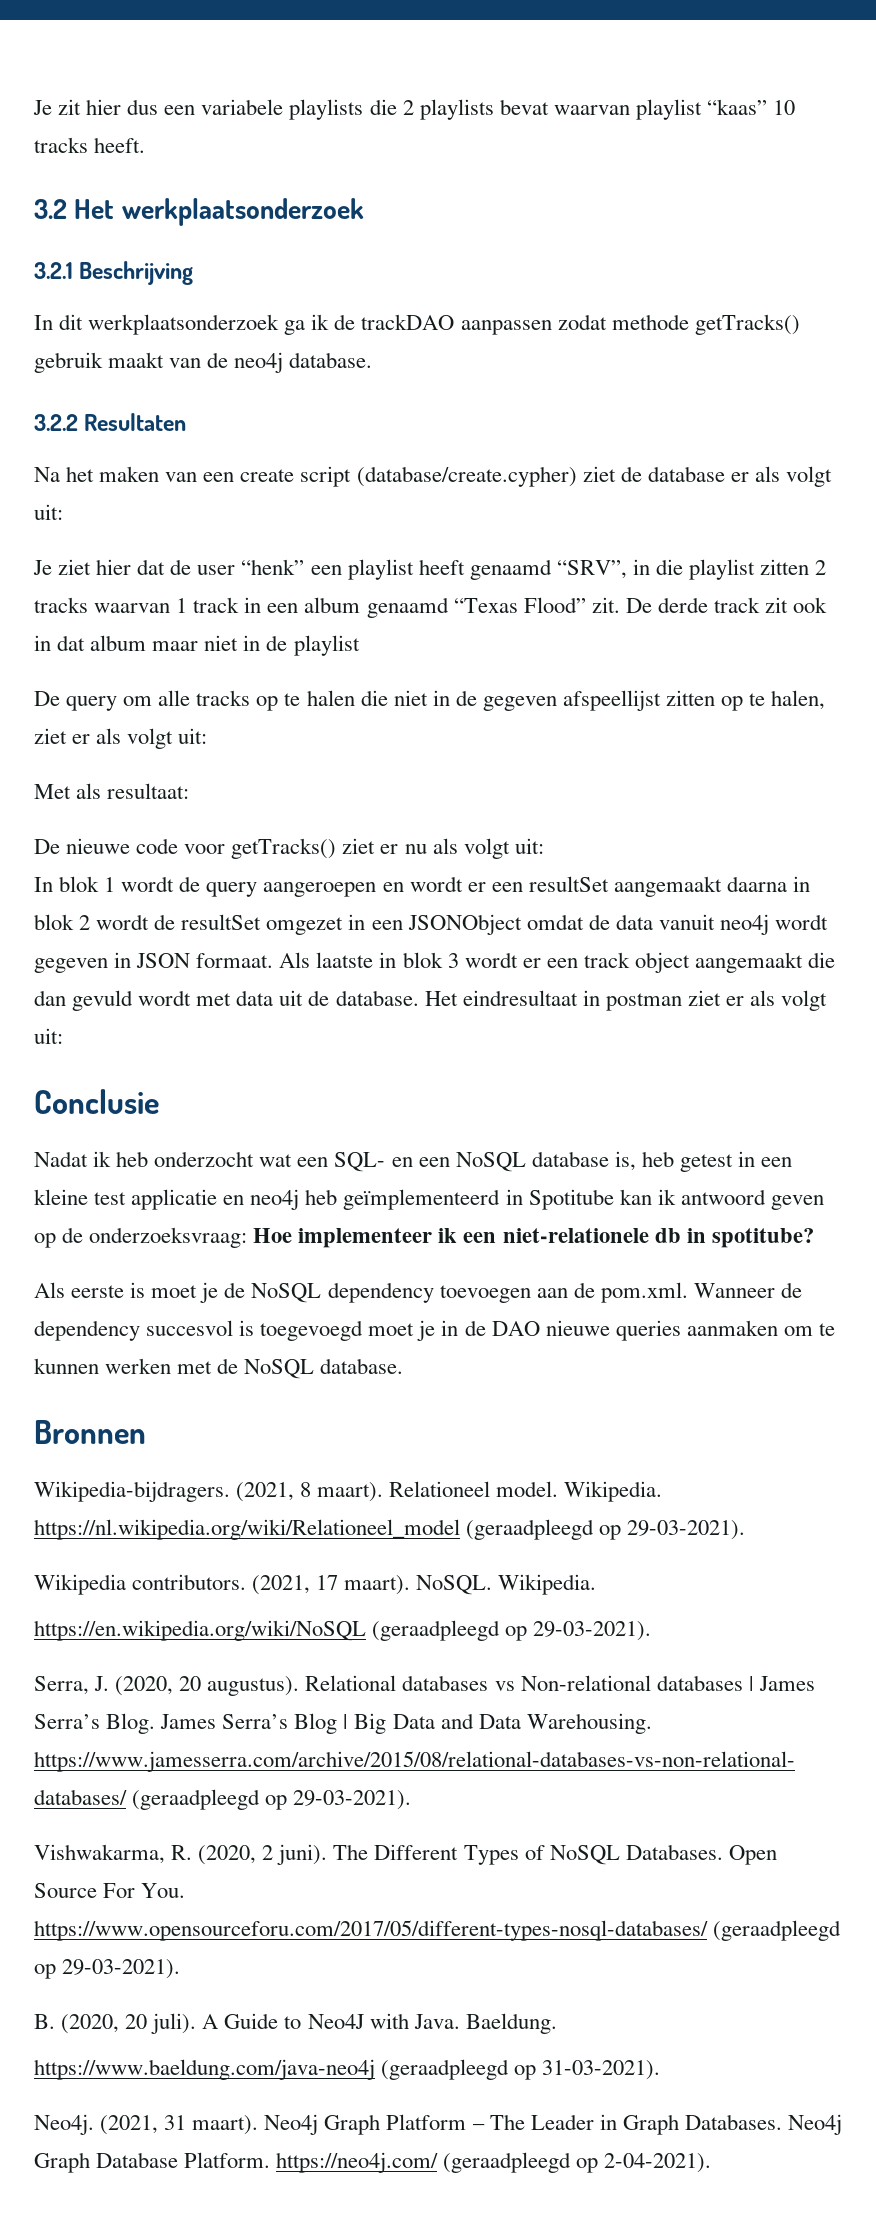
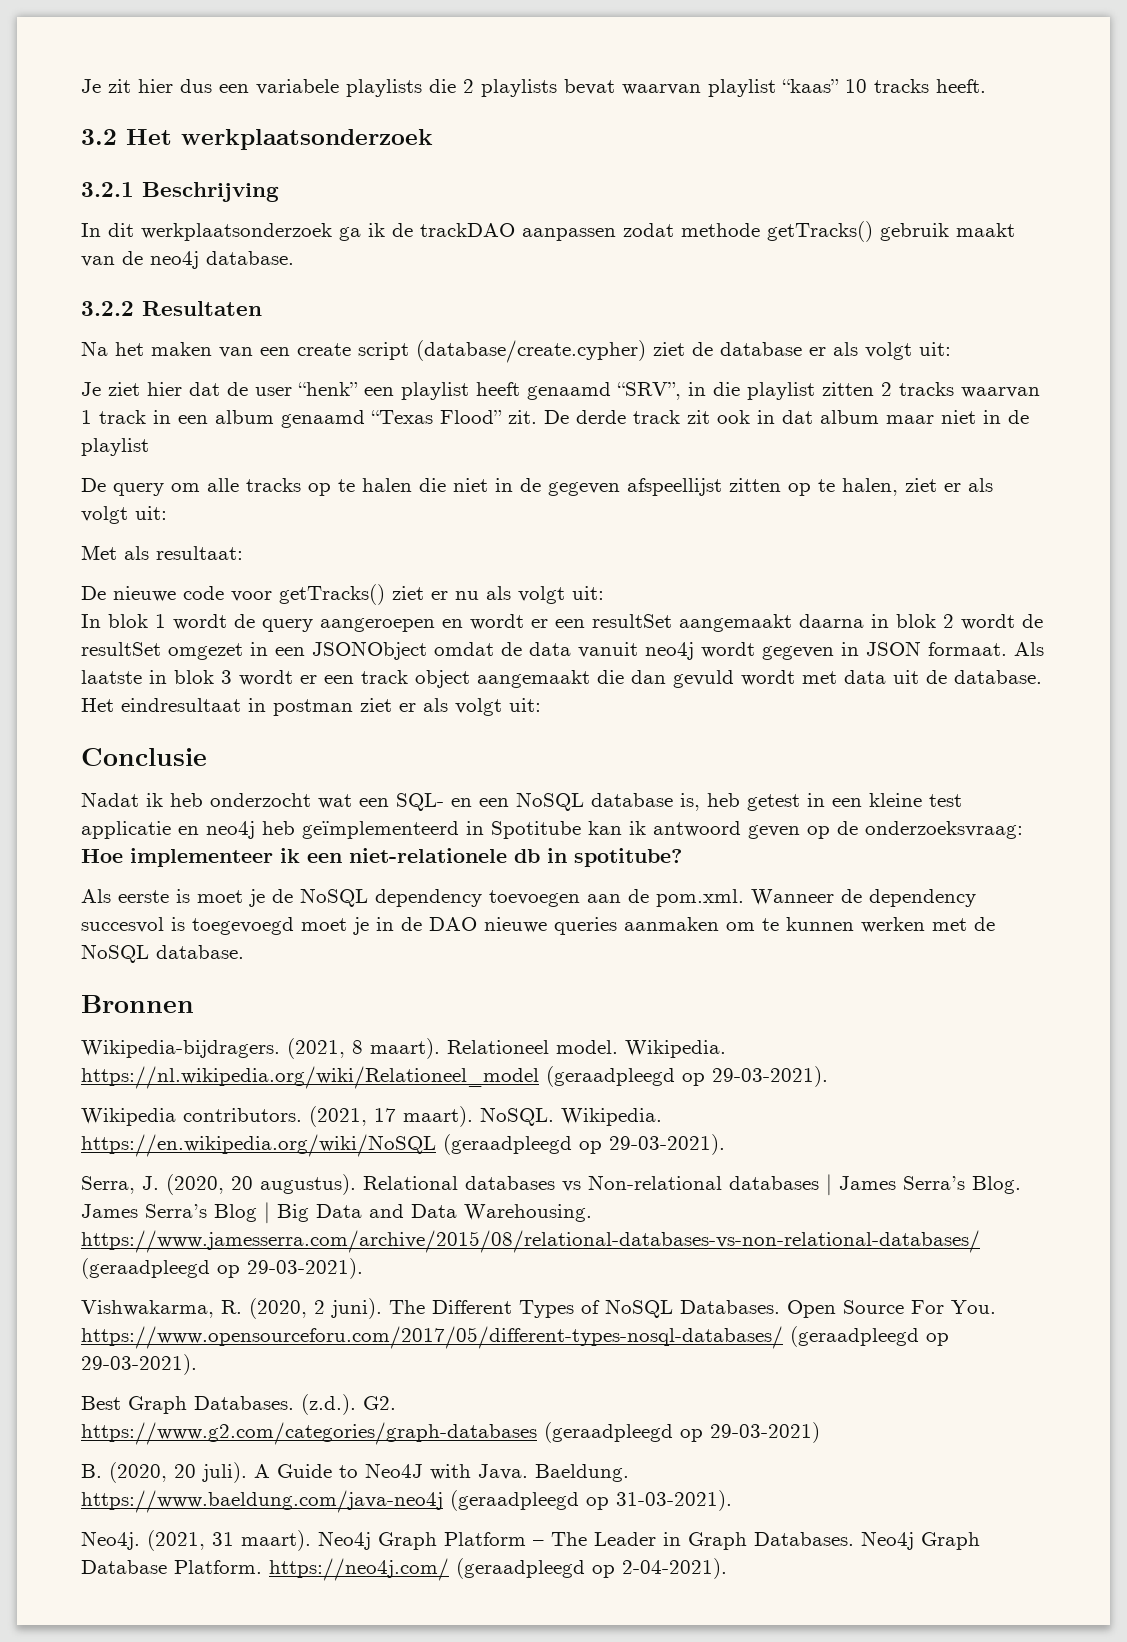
+ Best Graph Databases. (z.d.). G2.
+ https://www.g2.com/categories/graph-databases (geraadpleegd op 29-03-2021)

